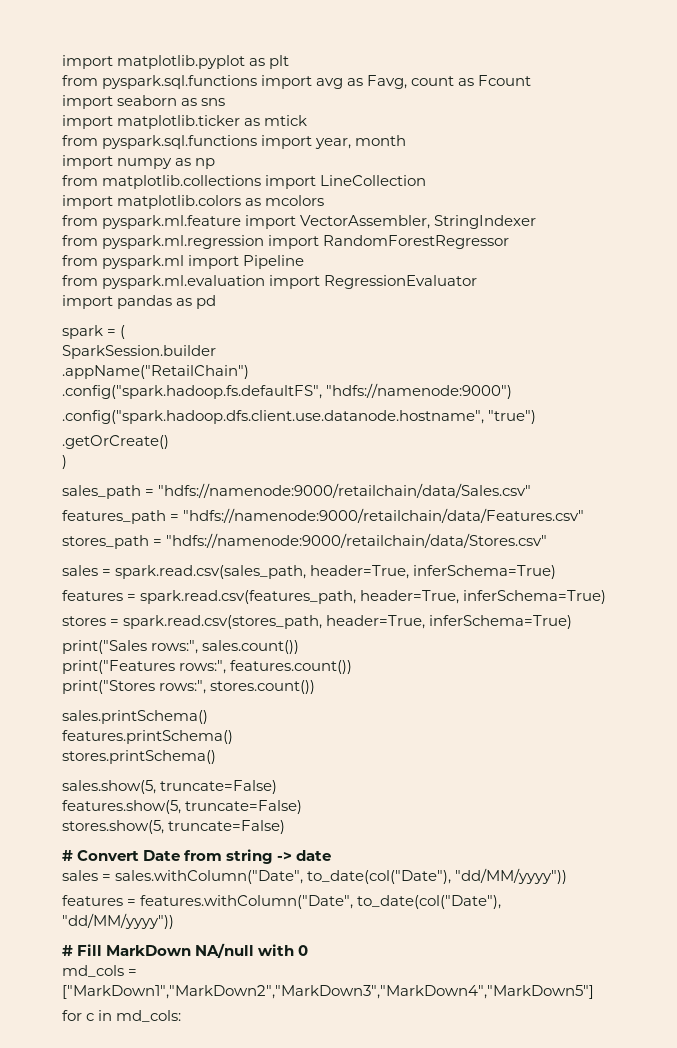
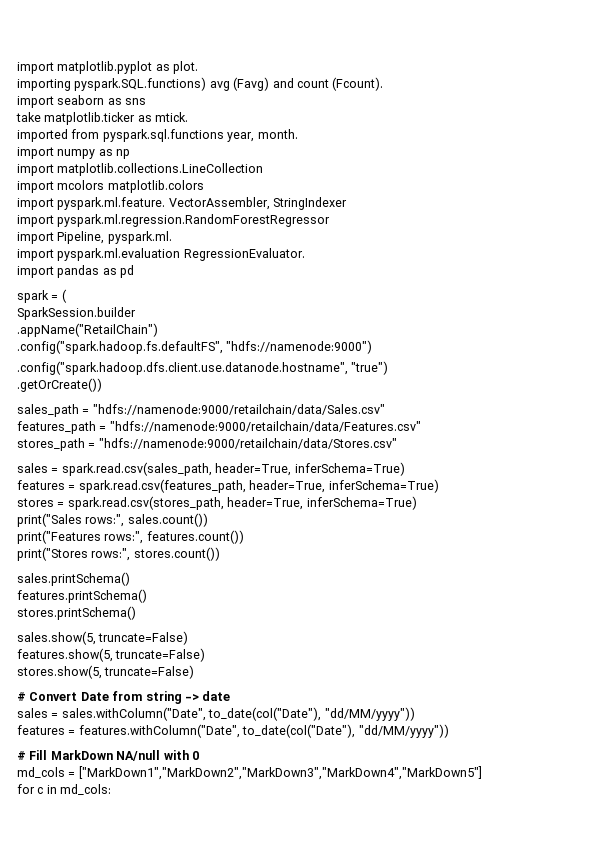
- import matplotlib.pyplot as plt
- from pyspark.sql.functions import avg as Favg, count as Fcount
+ import matplotlib.pyplot as plot.
+ importing pyspark.SQL.functions) avg (Favg) and count (Fcount).
- import matplotlib.ticker as mtick
- from pyspark.sql.functions import year, month
+ take matplotlib.ticker as mtick.
+ imported from pyspark.sql.functions year, month.
- from matplotlib.collections import LineCollection
- import matplotlib.colors as mcolors
- from pyspark.ml.feature import VectorAssembler, StringIndexer
- from pyspark.ml.regression import RandomForestRegressor
- from pyspark.ml import Pipeline
- from pyspark.ml.evaluation import RegressionEvaluator
+ import matplotlib.collections.LineCollection
+ import mcolors matplotlib.colors
+ import pyspark.ml.feature. VectorAssembler, StringIndexer
+ import pyspark.ml.regression.RandomForestRegressor
+ import Pipeline, pyspark.ml.
+ import pyspark.ml.evaluation RegressionEvaluator.
- .getOrCreate()
- )
+ .getOrCreate())

